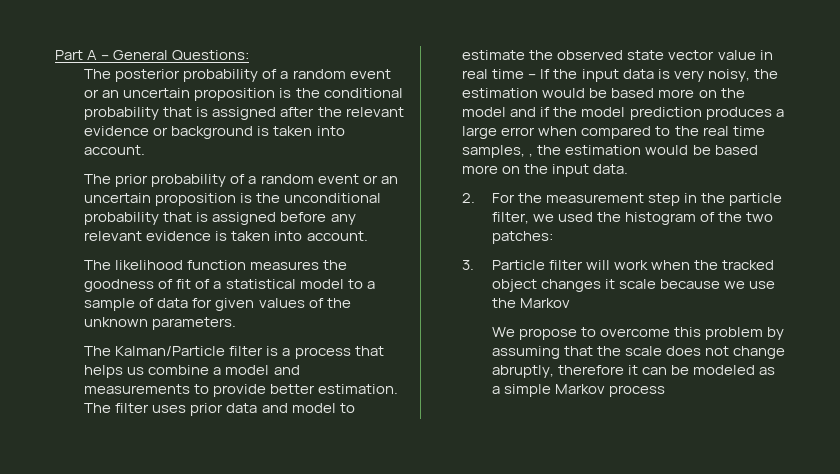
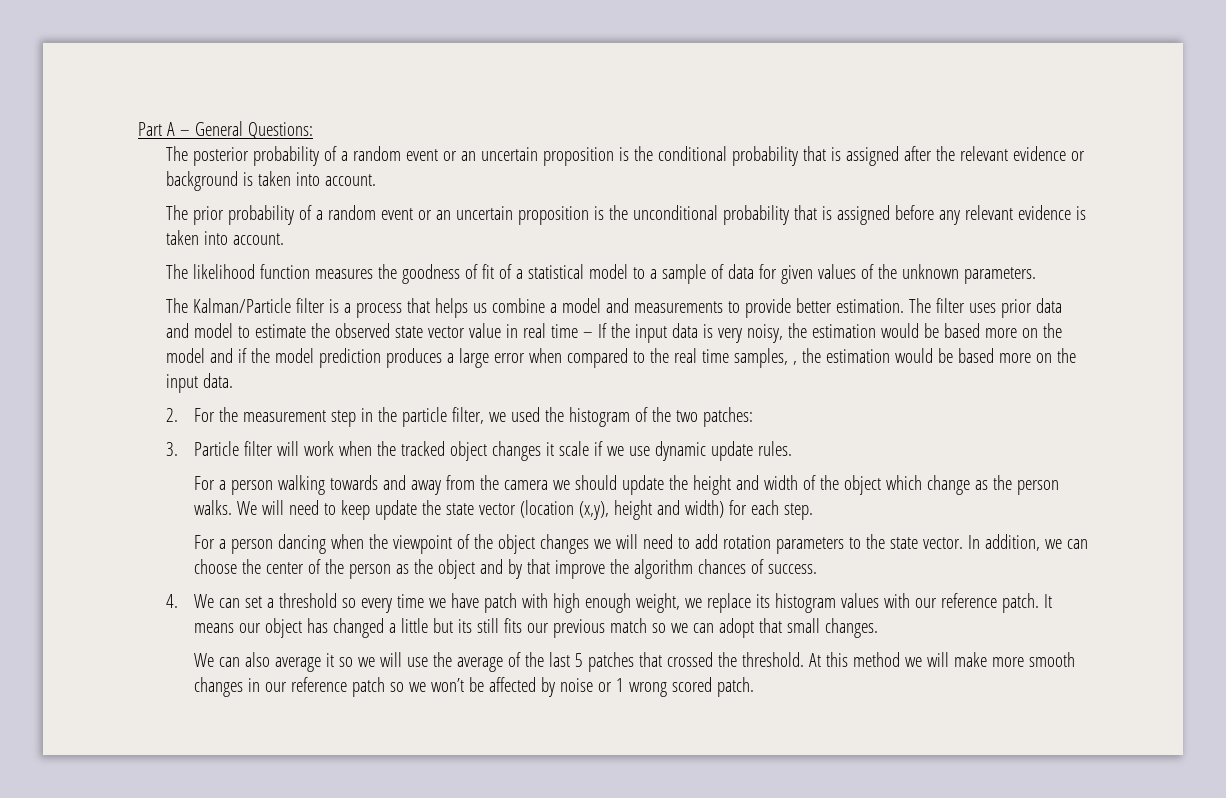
- 3. Particle filter will work when the tracked object changes it scale because we use the Markov
- We propose to overcome this problem by assuming that the scale does not change abruptly, therefore it can be modeled as a simple Markov process
+ 3. Particle filter will work when the tracked object changes it scale if we use dynamic update rules.
+ For a person walking towards and away from the camera we should update the height and width of the object which change as the person walks. We will need to keep update the state vector (location (x,y), height and width) for each step.
+ For a person dancing when the viewpoint of the object changes we will need to add rotation parameters to the state vector. In addition, we can choose the center of the person as the object and by that improve the algorithm chances of success.
+ 4. We can set a threshold so every time we have patch with high enough weight, we replace its histogram values with our reference patch. It means our object has changed a little but its still fits our previous match so we can adopt that small changes.
+ We can also average it so we will use the average of the last 5 patches that crossed the threshold. At this method we will make more smooth changes in our reference patch so we won’t be affected by noise or 1 wrong scored patch.

